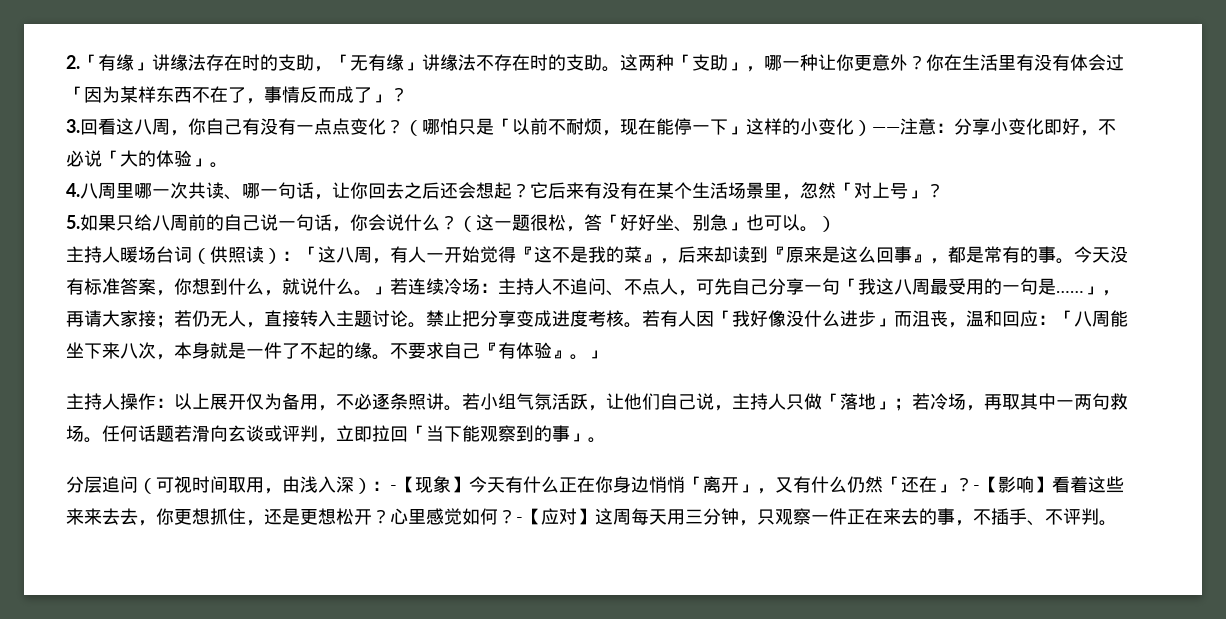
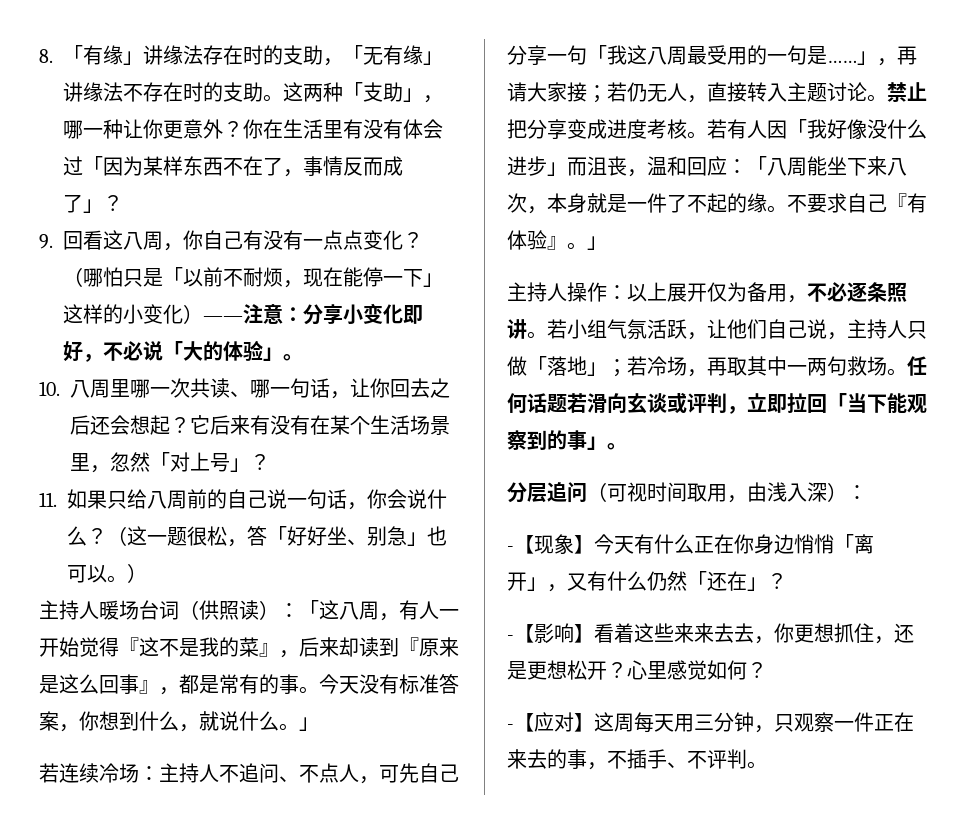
- 2.「有缘」讲缘法存在时的支助，「无有缘」讲缘法不存在时的支助。
+ 8.「有缘」讲缘法存在时的支助，「无有缘」讲缘法不存在时的支助。
- 3.回看这八周，你自己有没有一点点变化？
+ 9.回看这八周，你自己有没有一点点变化？
- 4.八周里哪一次共读、哪一句话，让你回去之后还会想起？
+ 10.八周里哪一次共读、哪一句话，让你回去之后还会想起？
- 5.如果只给八周前的自己说一句话，你会说什么？
+ 11.如果只给八周前的自己说一句话，你会说什么？
- 今天没有标准答案，你想到什么，就说什么。」若连续冷场：主持人不追问、不点人，可先自己分享一句「我这八周最受用的一句是……」，再请大家接；若仍无人，直接转入主题讨论。
+ 今天没有标准答案，你想到什么，就说什么。」
+ 若连续冷场：主持人不追问、不点人，可先自己分享一句「我这八周最受用的一句是……」，再请大家接；若仍无人，直接转入主题讨论。
- 分层追问（可视时间取用，由浅入深）：-【现象】今天有什么正在你身边悄悄「离开」，又有什么仍然「还在」？-【影响】看着这些来来去去，你更想抓住，还是更想松开？
+ 分层追问（可视时间取用，由浅入深）：
+ -【现象】今天有什么正在你身边悄悄「离开」，又有什么仍然「还在」？
+ -【影响】看着这些来来去去，你更想抓住，还是更想松开？
- 心里感觉如何？-【应对】这周每天用三分钟，只观察一件正在来去的事，不插手、不评判。
+ 心里感觉如何？
+ -【应对】这周每天用三分钟，只观察一件正在来去的事，不插手、不评判。

